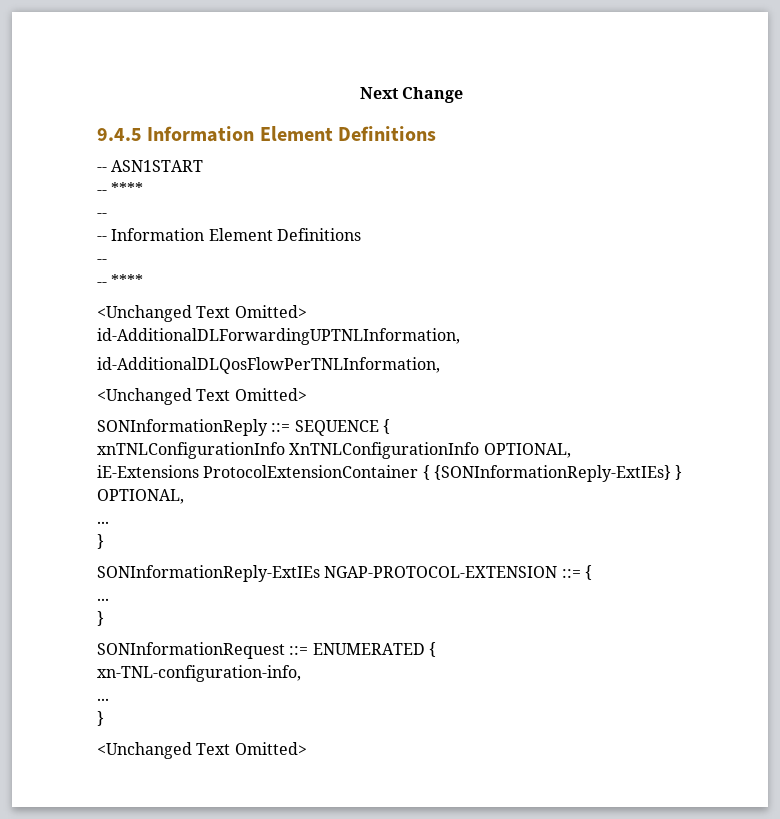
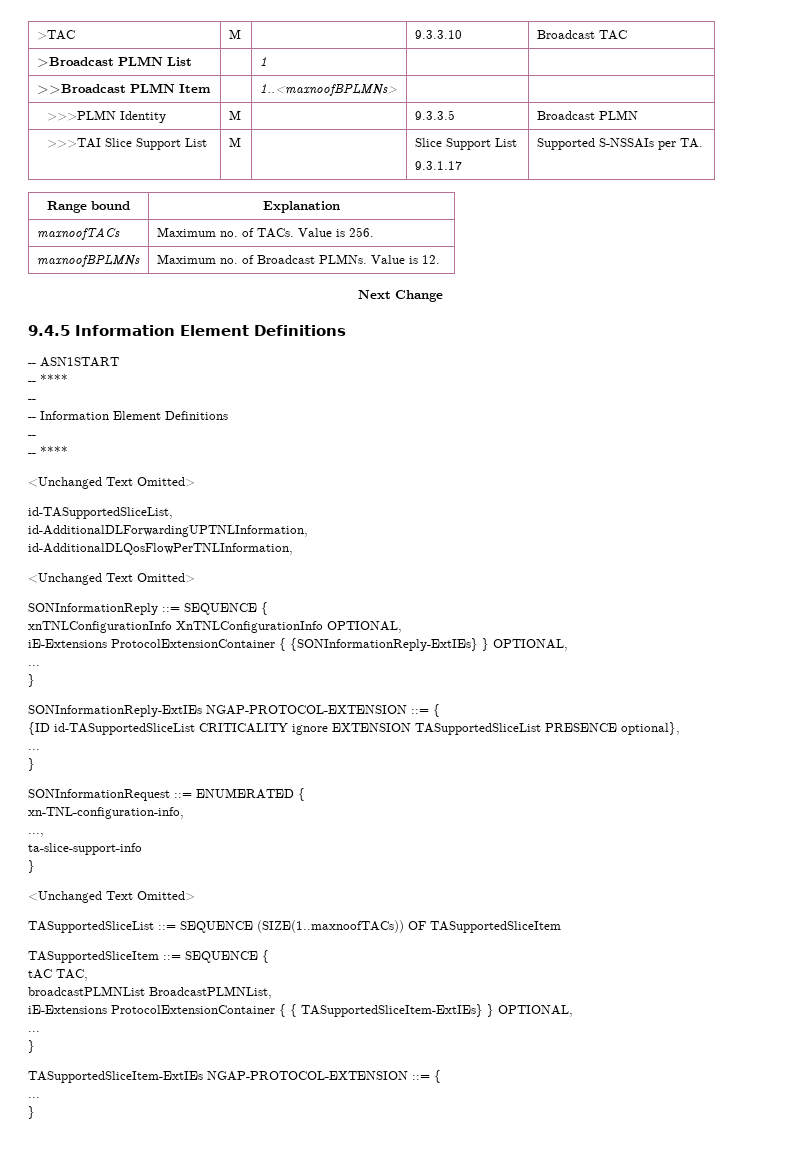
+ >TAC | M | | 9.3.3.10 | Broadcast TAC
+ >Broadcast PLMN List | | 1 | |
+ >>Broadcast PLMN Item | | 1..<maxnoofBPLMNs> | |
+ >>>PLMN Identity | M | | 9.3.3.5 | Broadcast PLMN
+ >>>TAI Slice Support List | M | | Slice Support List
+ 9.3.1.17 | Supported S-NSSAIs per TA.
+ Range bound | Explanation
+ maxnoofTACs | Maximum no. of TACs. Value is 256.
+ maxnoofBPLMNs | Maximum no. of Broadcast PLMNs. Value is 12.
+ id-TASupportedSliceList,
+ {ID id-TASupportedSliceList CRITICALITY ignore EXTENSION TASupportedSliceList PRESENCE optional},
  xn-TNL-configuration-info,
- ...
+ ...,
+ ta-slice-support-info
+ TASupportedSliceList ::= SEQUENCE (SIZE(1..maxnoofTACs)) OF TASupportedSliceItem
+ TASupportedSliceItem ::= SEQUENCE {
+ tAC TAC,
+ broadcastPLMNList BroadcastPLMNList,
+ iE-Extensions ProtocolExtensionContainer { { TASupportedSliceItem-ExtIEs} } OPTIONAL,
+ ...
+ }
+ TASupportedSliceItem-ExtIEs NGAP-PROTOCOL-EXTENSION ::= {
+ ...
+ }

